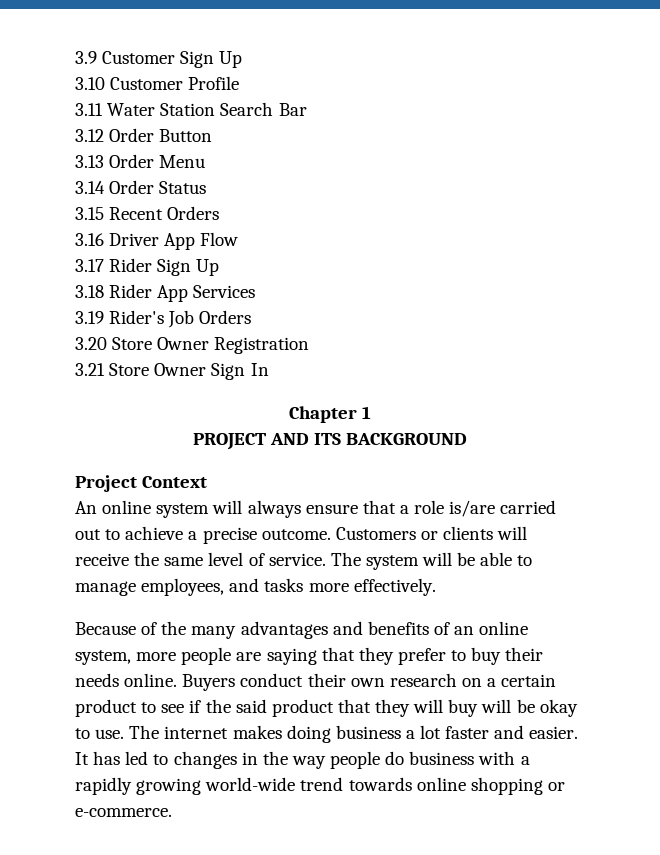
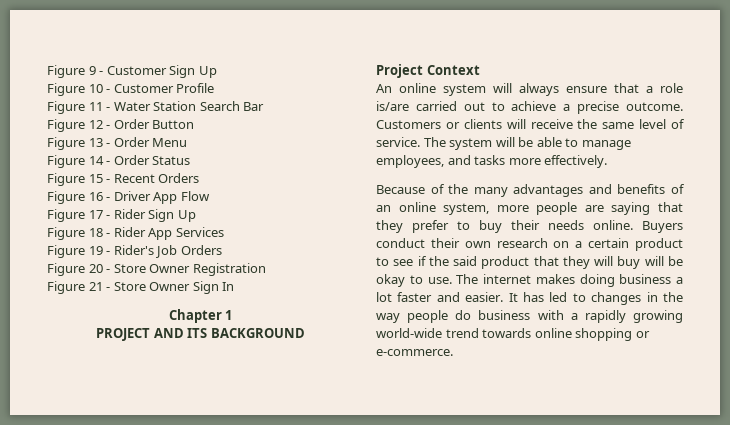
- 3.9 Customer Sign Up
+ Figure 9 - Customer Sign Up
- 3.10 Customer Profile
+ Figure 10 - Customer Profile
- 3.11 Water Station Search Bar
+ Figure 11 - Water Station Search Bar
- 3.12 Order Button
+ Figure 12 - Order Button
- 3.13 Order Menu
+ Figure 13 - Order Menu
- 3.14 Order Status
+ Figure 14 - Order Status
- 3.15 Recent Orders
+ Figure 15 - Recent Orders
- 3.16 Driver App Flow
+ Figure 16 - Driver App Flow
- 3.17 Rider Sign Up
+ Figure 17 - Rider Sign Up
- 3.18 Rider App Services
+ Figure 18 - Rider App Services
- 3.19 Rider's Job Orders
+ Figure 19 - Rider's Job Orders
- 3.20 Store Owner Registration
+ Figure 20 - Store Owner Registration
- 3.21 Store Owner Sign In
+ Figure 21 - Store Owner Sign In

